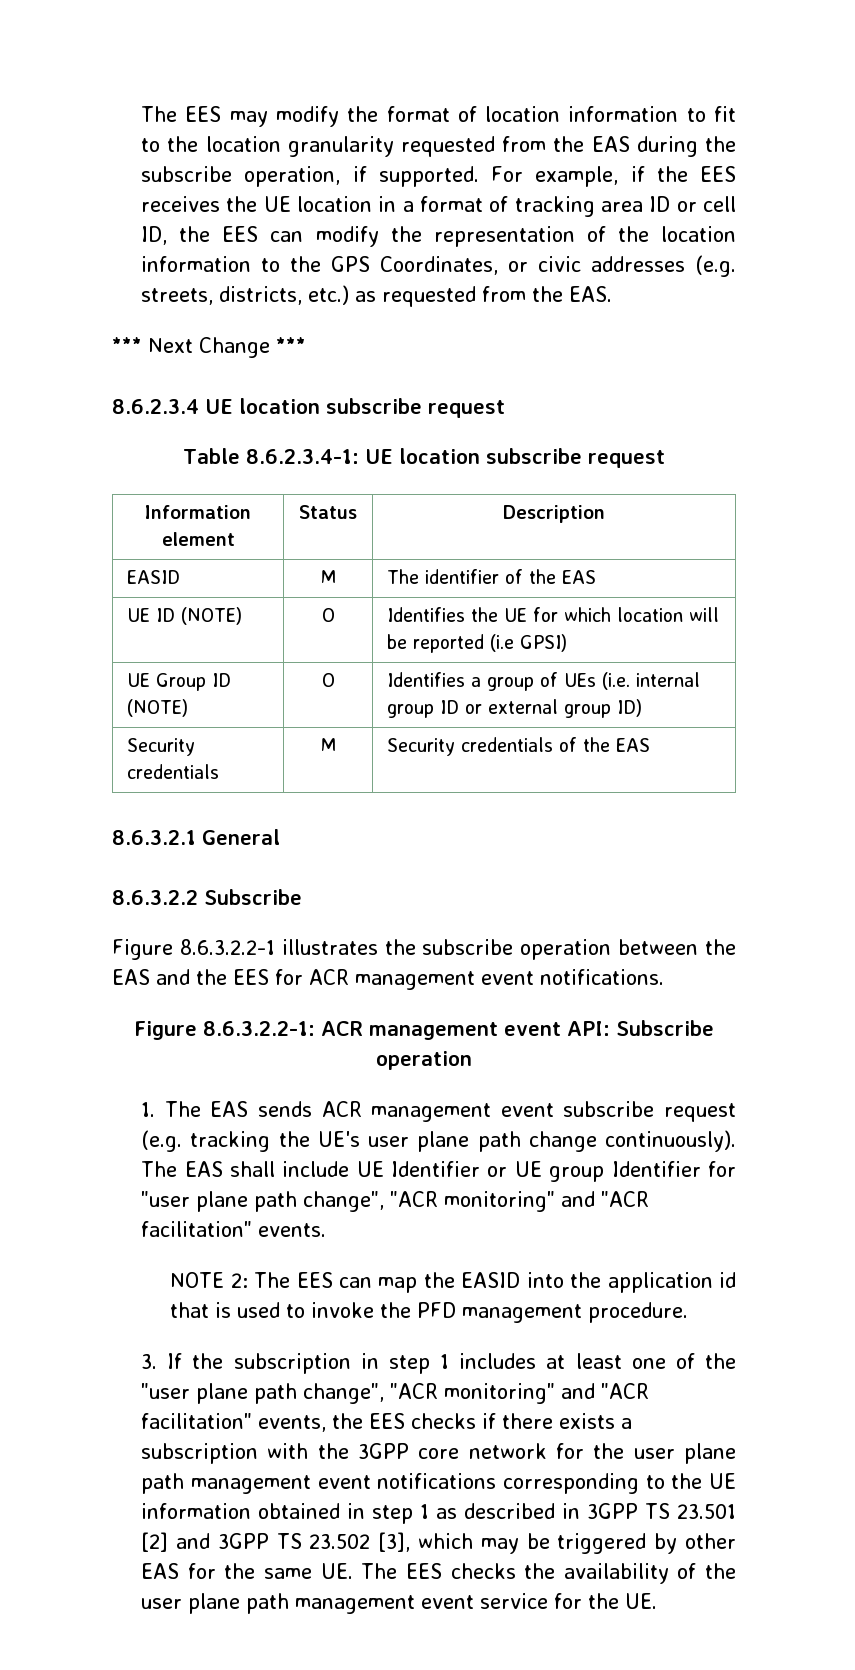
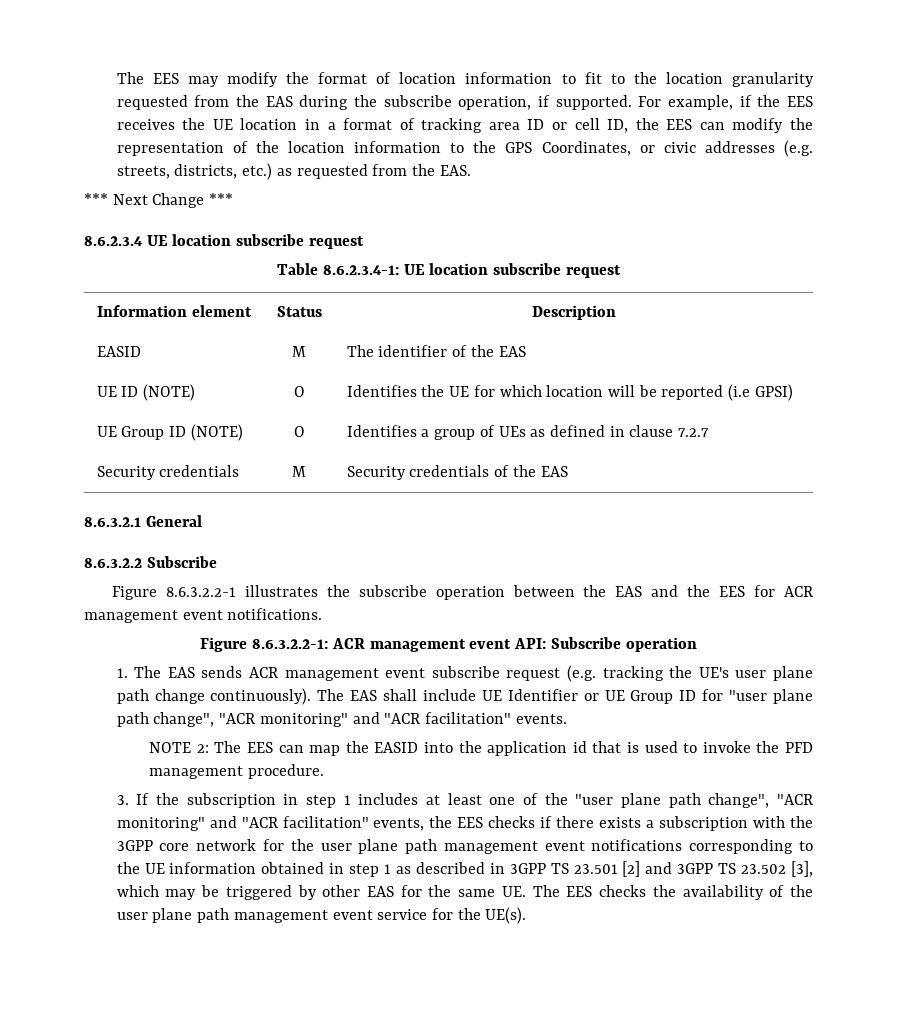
- UE Group ID (NOTE) | O | Identifies a group of UEs (i.e. internal group ID or external group ID)
+ UE Group ID (NOTE) | O | Identifies a group of UEs as defined in clause 7.2.7
- The EAS shall include UE Identifier or UE group Identifier for "user plane path change", "ACR monitoring" and "ACR facilitation" events.
+ The EAS shall include UE Identifier or UE Group ID for "user plane path change", "ACR monitoring" and "ACR facilitation" events.
- 3. If the subscription in step 1 includes at least one of the "user plane path change", "ACR monitoring" and "ACR facilitation" events, the EES checks if there exists a subscription with the 3GPP core network for the user plane path management event notifications corresponding to the UE information obtained in step 1 as described in 3GPP TS 23.501 [2] and 3GPP TS 23.502 [3], which may be triggered by other EAS for the same UE. The EES checks the availability of the user plane path management event service for the UE.
+ 3. If the subscription in step 1 includes at least one of the "user plane path change", "ACR monitoring" and "ACR facilitation" events, the EES checks if there exists a subscription with the 3GPP core network for the user plane path management event notifications corresponding to the UE information obtained in step 1 as described in 3GPP TS 23.501 [2] and 3GPP TS 23.502 [3], which may be triggered by other EAS for the same UE. The EES checks the availability of the user plane path management event service for the UE(s).

